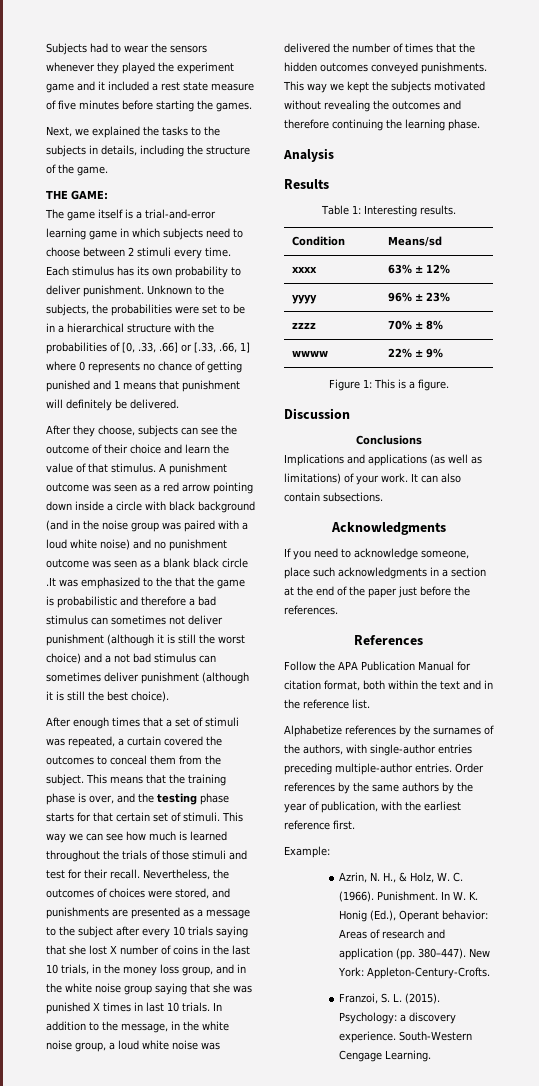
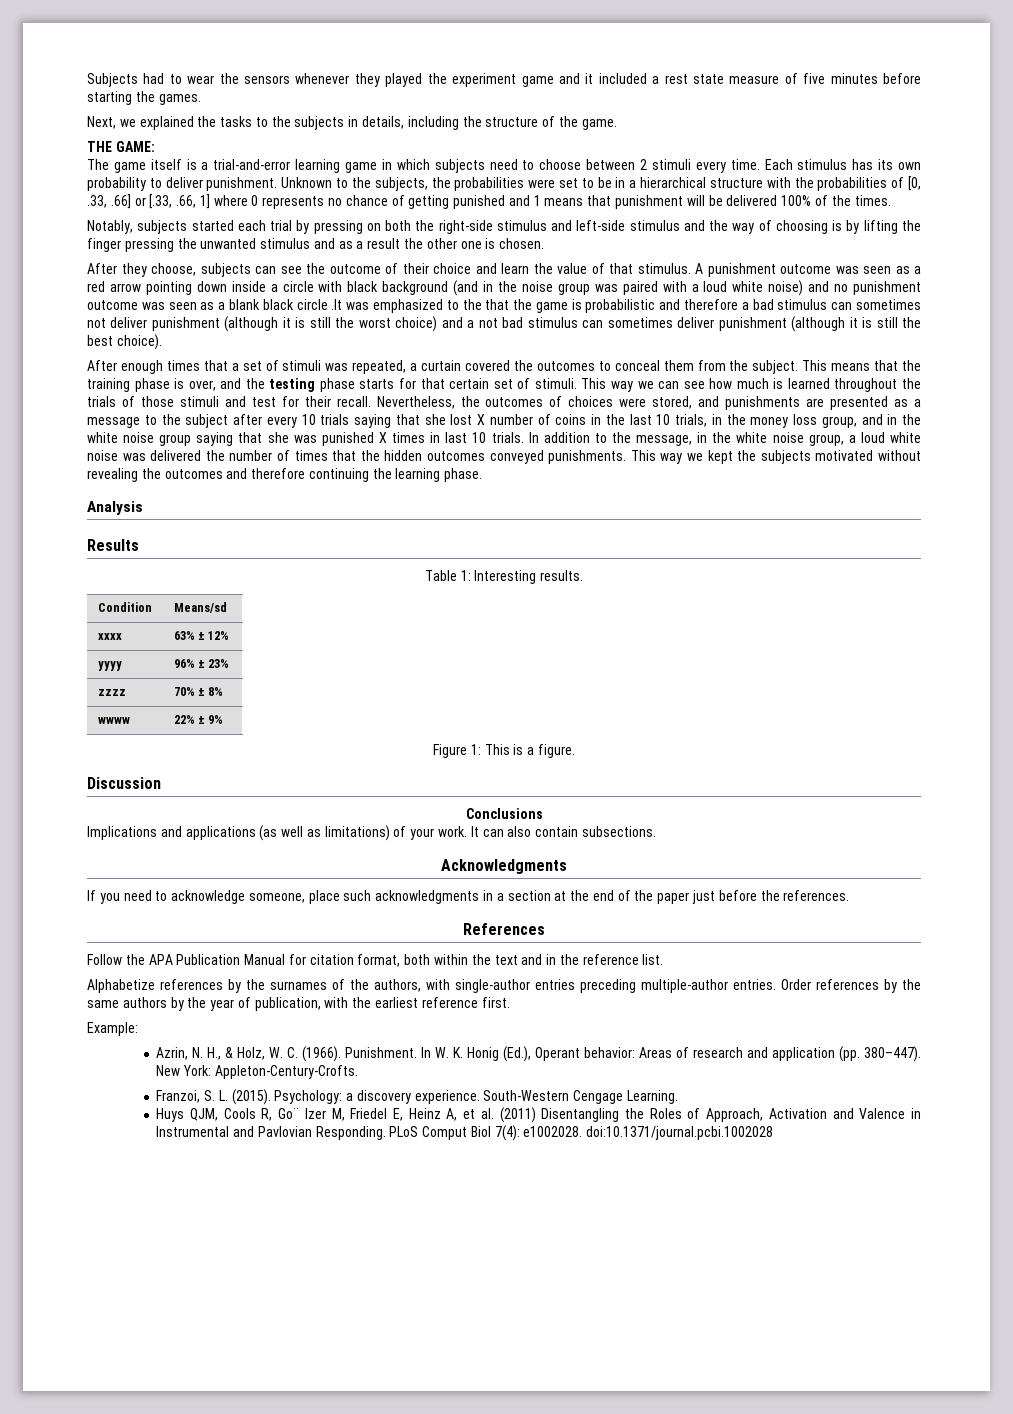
- Unknown to the subjects, the probabilities were set to be in a hierarchical structure with the probabilities of [0, .33, .66] or [.33, .66, 1] where 0 represents no chance of getting punished and 1 means that punishment will definitely be delivered.
+ Unknown to the subjects, the probabilities were set to be in a hierarchical structure with the probabilities of [0, .33, .66] or [.33, .66, 1] where 0 represents no chance of getting punished and 1 means that punishment will be delivered 100% of the times.
+ Notably, subjects started each trial by pressing on both the right-side stimulus and left-side stimulus and the way of choosing is by lifting the finger pressing the unwanted stimulus and as a result the other one is chosen.
+ Huys QJM, Cools R, Go¨ lzer M, Friedel E, Heinz A, et al. (2011) Disentangling the Roles of Approach, Activation and Valence in Instrumental and Pavlovian Responding. PLoS Comput Biol 7(4): e1002028. doi:10.1371/journal.pcbi.1002028

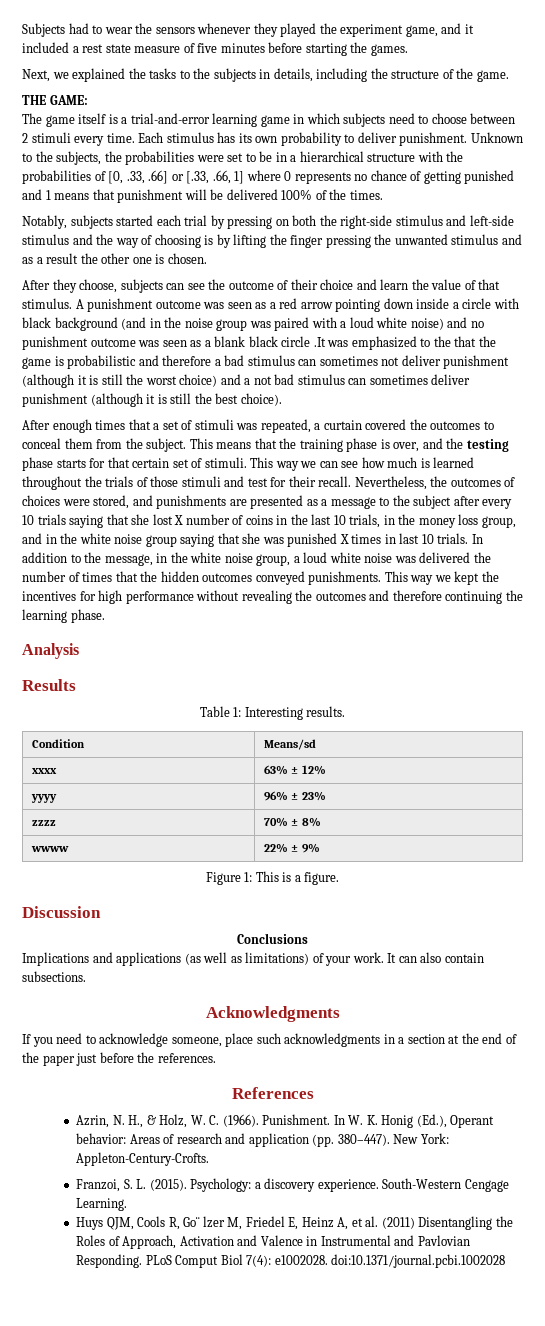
- Subjects had to wear the sensors whenever they played the experiment game and it included a rest state measure of five minutes before starting the games.
+ Subjects had to wear the sensors whenever they played the experiment game, and it included a rest state measure of five minutes before starting the games.
- This way we kept the subjects motivated without revealing the outcomes and therefore continuing the learning phase.
+ This way we kept the incentives for high performance without revealing the outcomes and therefore continuing the learning phase.
- Follow the APA Publication Manual for citation format, both within the text and in the reference list.
- Alphabetize references by the surnames of the authors, with single-author entries preceding multiple-author entries. Order references by the same authors by the year of publication, with the earliest reference first.
- Example:

